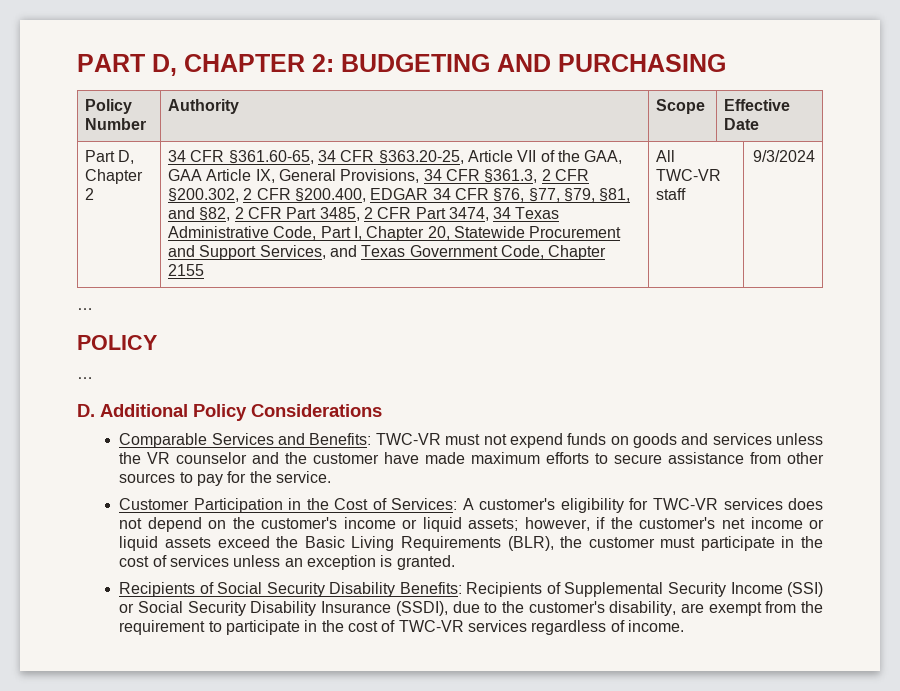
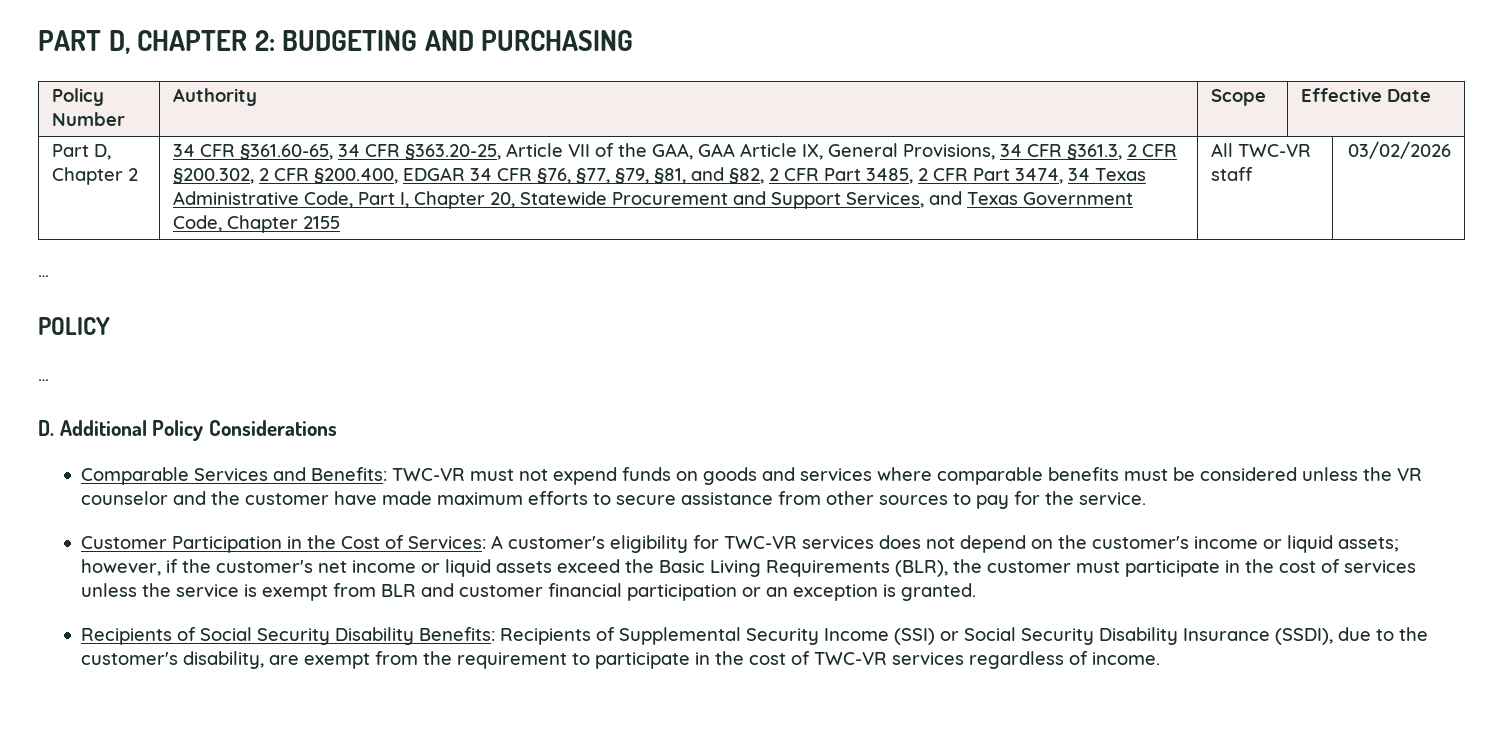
- 9/3/2024
+ 03/02/2026
- Comparable Services and Benefits: TWC-VR must not expend funds on goods and services unless the VR counselor and the customer have made maximum efforts to secure assistance from other sources to pay for the service.
+ Comparable Services and Benefits: TWC-VR must not expend funds on goods and services where comparable benefits must be considered unless the VR counselor and the customer have made maximum efforts to secure assistance from other sources to pay for the service.
- Customer Participation in the Cost of Services: A customer's eligibility for TWC-VR services does not depend on the customer's income or liquid assets; however, if the customer's net income or liquid assets exceed the Basic Living Requirements (BLR), the customer must participate in the cost of services unless an exception is granted.
+ Customer Participation in the Cost of Services: A customer's eligibility for TWC-VR services does not depend on the customer's income or liquid assets; however, if the customer's net income or liquid assets exceed the Basic Living Requirements (BLR), the customer must participate in the cost of services unless the service is exempt from BLR and customer financial participation or an exception is granted.

